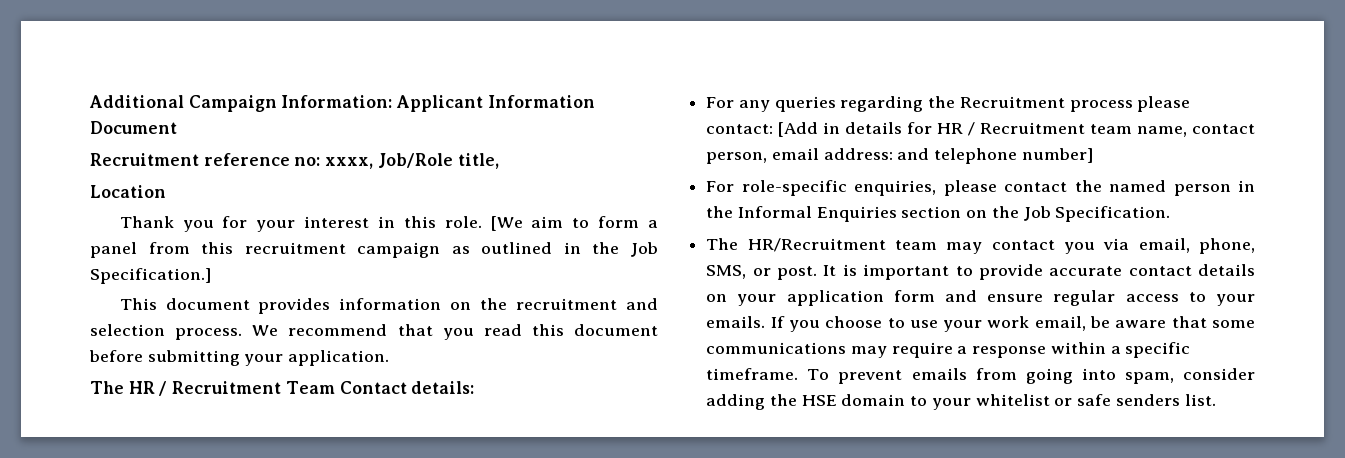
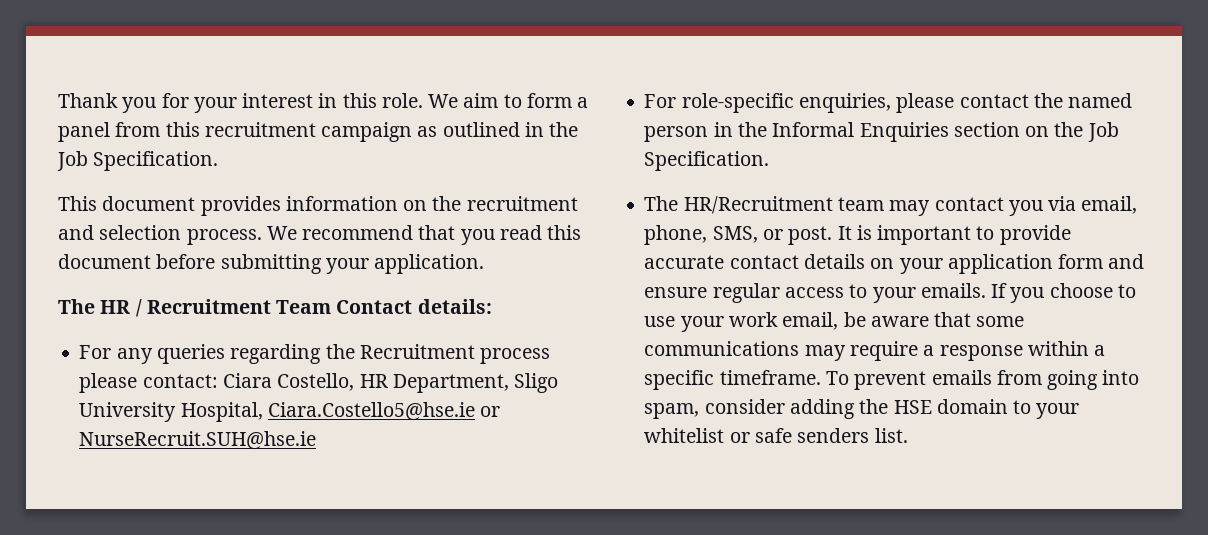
- Additional Campaign Information: Applicant Information Document
- Recruitment reference no: xxxx, Job/Role title,
- Location
- [We aim to form a panel from this recruitment campaign as outlined in the Job Specification.]
+ We aim to form a panel from this recruitment campaign as outlined in the Job Specification.
- For any queries regarding the Recruitment process please contact: [Add in details for HR / Recruitment team name, contact person, email address: and telephone number]
+ For any queries regarding the Recruitment process please contact: Ciara Costello, HR Department, Sligo University Hospital, Ciara.Costello5@hse.ie or NurseRecruit.SUH@hse.ie

